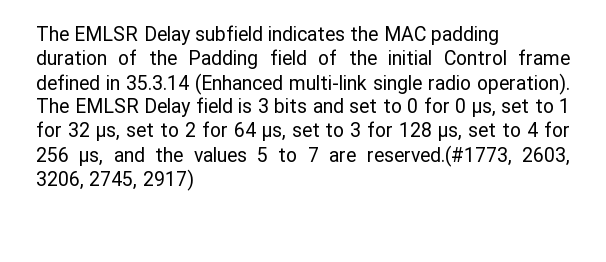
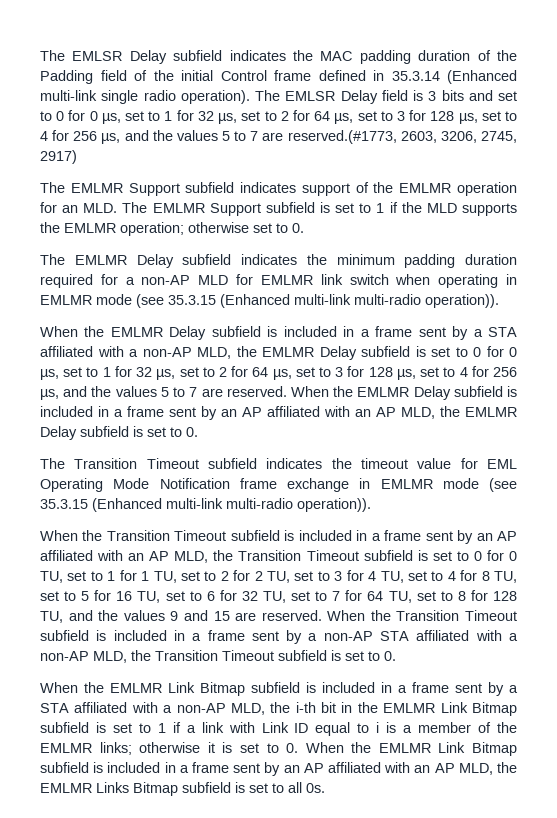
+ The EMLMR Support subfield indicates support of the EMLMR operation for an MLD. The EMLMR Support subfield is set to 1 if the MLD supports the EMLMR operation; otherwise set to 0.
+ The EMLMR Delay subfield indicates the minimum padding duration required for a non-AP MLD for EMLMR link switch when operating in EMLMR mode (see 35.3.15 (Enhanced multi-link multi-radio operation)).
+ When the EMLMR Delay subfield is included in a frame sent by a STA affiliated with a non-AP MLD, the EMLMR Delay subfield is set to 0 for 0 µs, set to 1 for 32 µs, set to 2 for 64 µs, set to 3 for 128 µs, set to 4 for 256 µs, and the values 5 to 7 are reserved. When the EMLMR Delay subfield is included in a frame sent by an AP affiliated with an AP MLD, the EMLMR Delay subfield is set to 0.
+ The Transition Timeout subfield indicates the timeout value for EML Operating Mode Notification frame exchange in EMLMR mode (see 35.3.15 (Enhanced multi-link multi-radio operation)).
+ When the Transition Timeout subfield is included in a frame sent by an AP affiliated with an AP MLD, the Transition Timeout subfield is set to 0 for 0 TU, set to 1 for 1 TU, set to 2 for 2 TU, set to 3 for 4 TU, set to 4 for 8 TU, set to 5 for 16 TU, set to 6 for 32 TU, set to 7 for 64 TU, set to 8 for 128 TU, and the values 9 and 15 are reserved. When the Transition Timeout subfield is included in a frame sent by a non-AP STA affiliated with a non-AP MLD, the Transition Timeout subfield is set to 0.
+ When the EMLMR Link Bitmap subfield is included in a frame sent by a STA affiliated with a non-AP MLD, the i-th bit in the EMLMR Link Bitmap subfield is set to 1 if a link with Link ID equal to i is a member of the EMLMR links; otherwise it is set to 0. When the EMLMR Link Bitmap subfield is included in a frame sent by an AP affiliated with an AP MLD, the EMLMR Links Bitmap subfield is set to all 0s.

